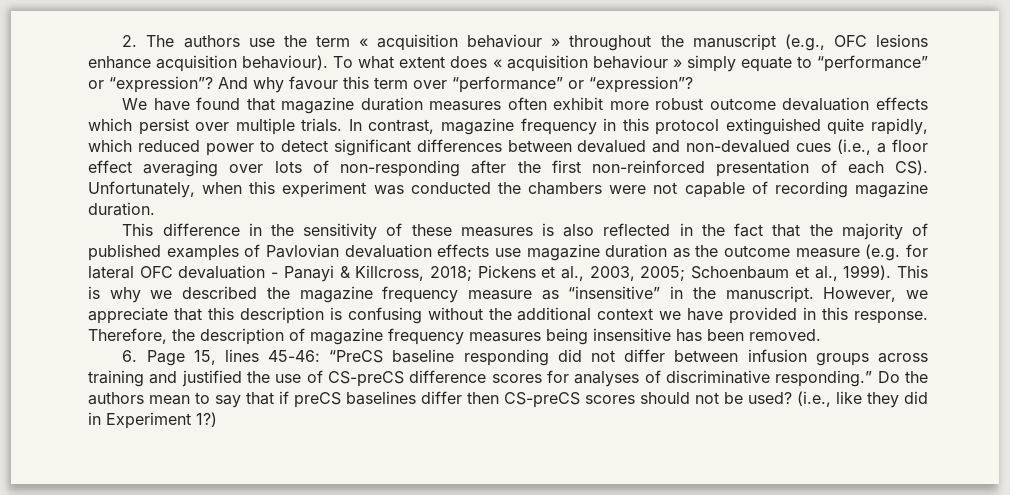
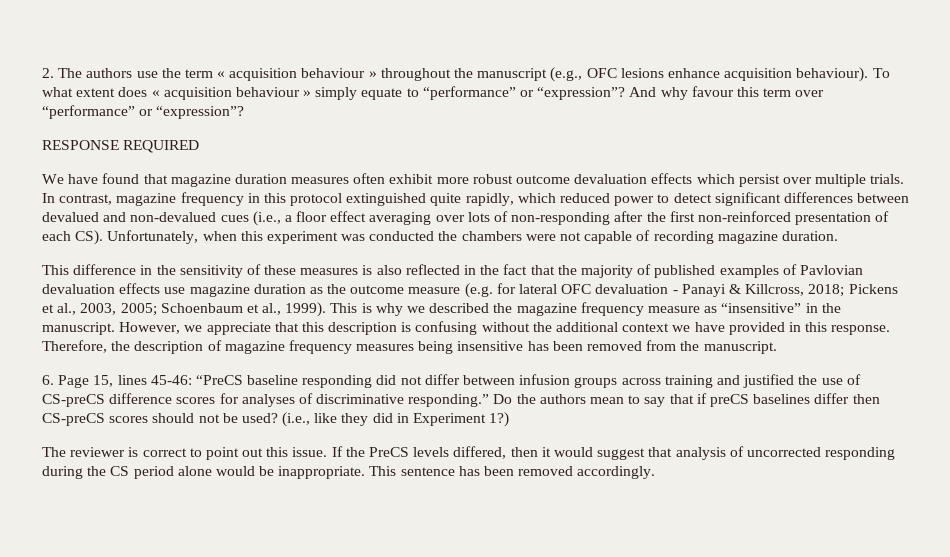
+ RESPONSE REQUIRED
- Therefore, the description of magazine frequency measures being insensitive has been removed.
+ Therefore, the description of magazine frequency measures being insensitive has been removed from the manuscript.
+ The reviewer is correct to point out this issue. If the PreCS levels differed, then it would suggest that analysis of uncorrected responding during the CS period alone would be inappropriate. This sentence has been removed accordingly.

